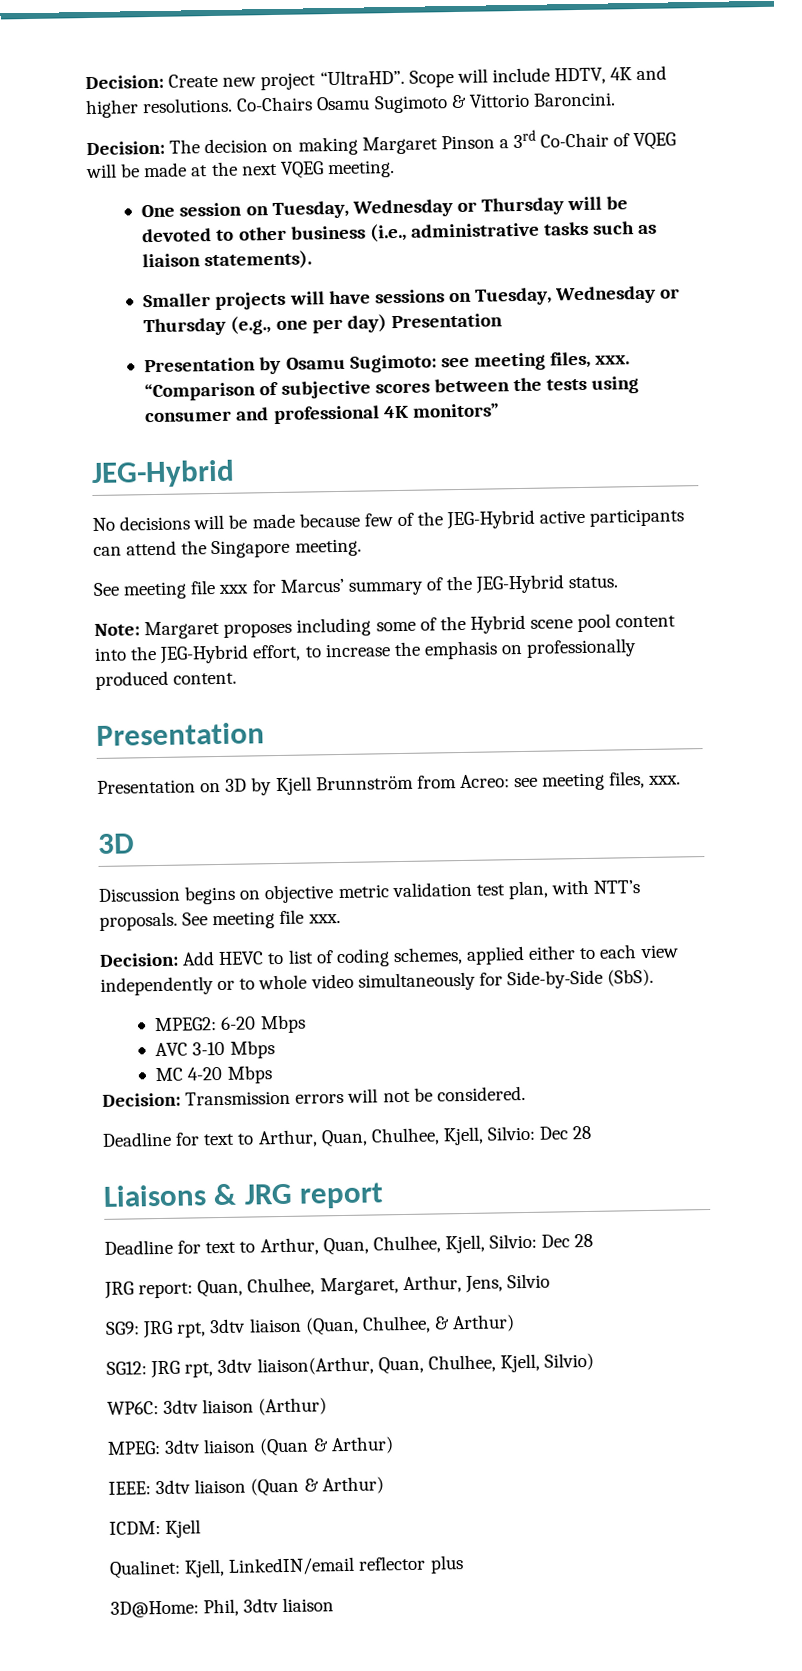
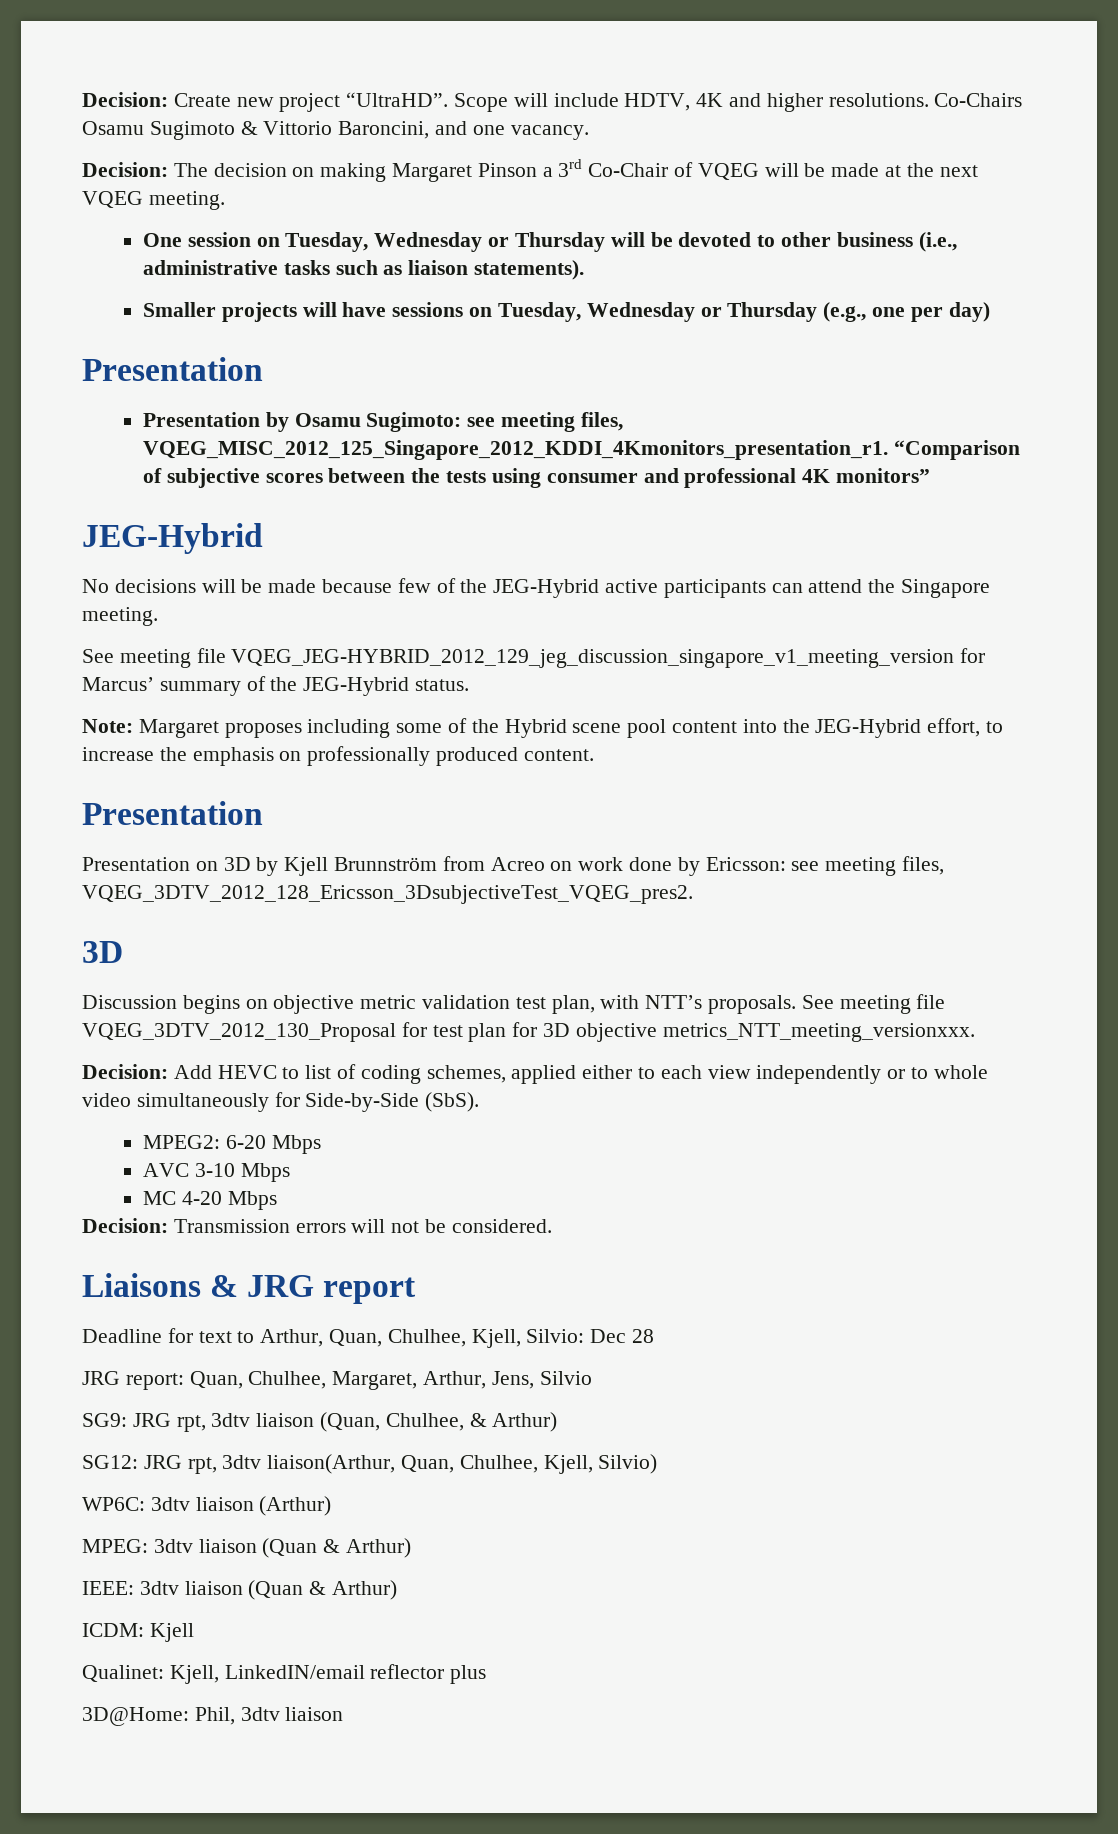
- Co-Chairs Osamu Sugimoto & Vittorio Baroncini.
+ Co-Chairs Osamu Sugimoto & Vittorio Baroncini, and one vacancy.
- Smaller projects will have sessions on Tuesday, Wednesday or Thursday (e.g., one per day) Presentation
+ Smaller projects will have sessions on Tuesday, Wednesday or Thursday (e.g., one per day)
+ Presentation
- Presentation by Osamu Sugimoto: see meeting files, xxx.
+ Presentation by Osamu Sugimoto: see meeting files, VQEG_MISC_2012_125_Singapore_2012_KDDI_4Kmonitors_presentation_r1.
- See meeting file xxx for Marcus’ summary of the JEG-Hybrid status.
+ See meeting file VQEG_JEG-HYBRID_2012_129_jeg_discussion_singapore_v1_meeting_version for Marcus’ summary of the JEG-Hybrid status.
- Presentation on 3D by Kjell Brunnström from Acreo: see meeting files, xxx.
+ Presentation on 3D by Kjell Brunnström from Acreo on work done by Ericsson: see meeting files, VQEG_3DTV_2012_128_Ericsson_3DsubjectiveTest_VQEG_pres2.
- See meeting file xxx.
+ See meeting file VQEG_3DTV_2012_130_Proposal for test plan for 3D objective metrics_NTT_meeting_versionxxx.
  Decision: Transmission errors will not be considered.
- Deadline for text to Arthur, Quan, Chulhee, Kjell, Silvio: Dec 28

